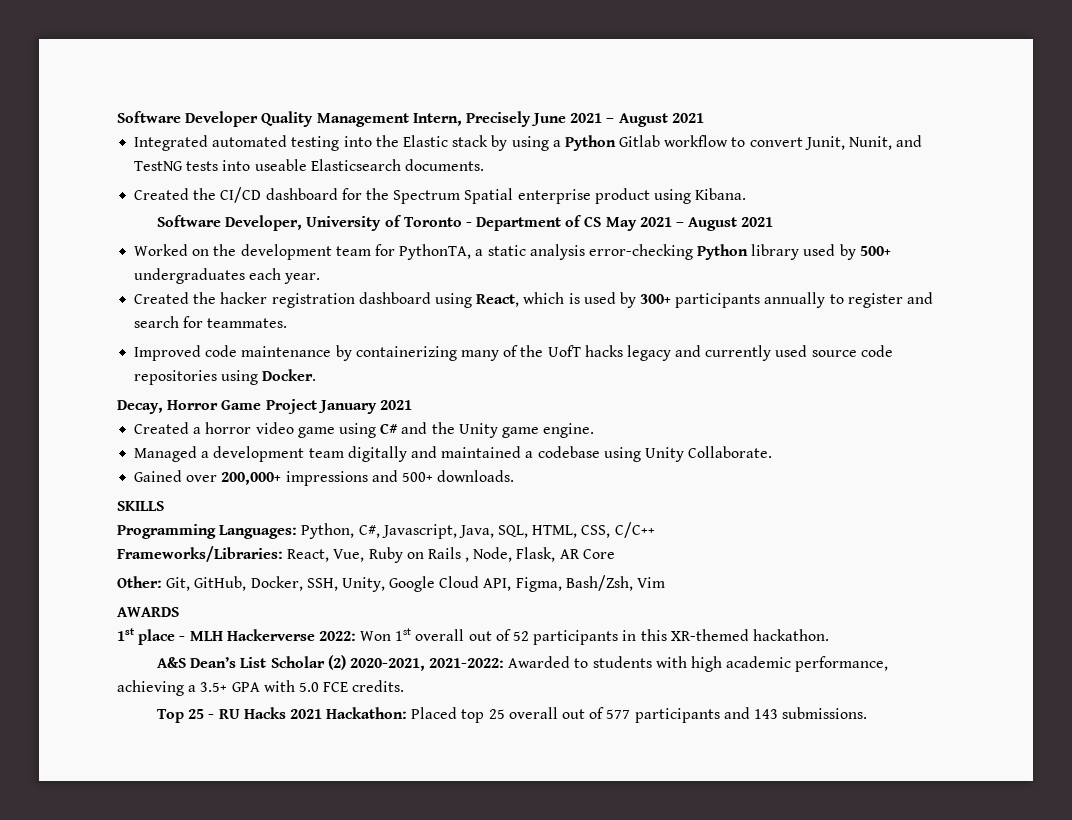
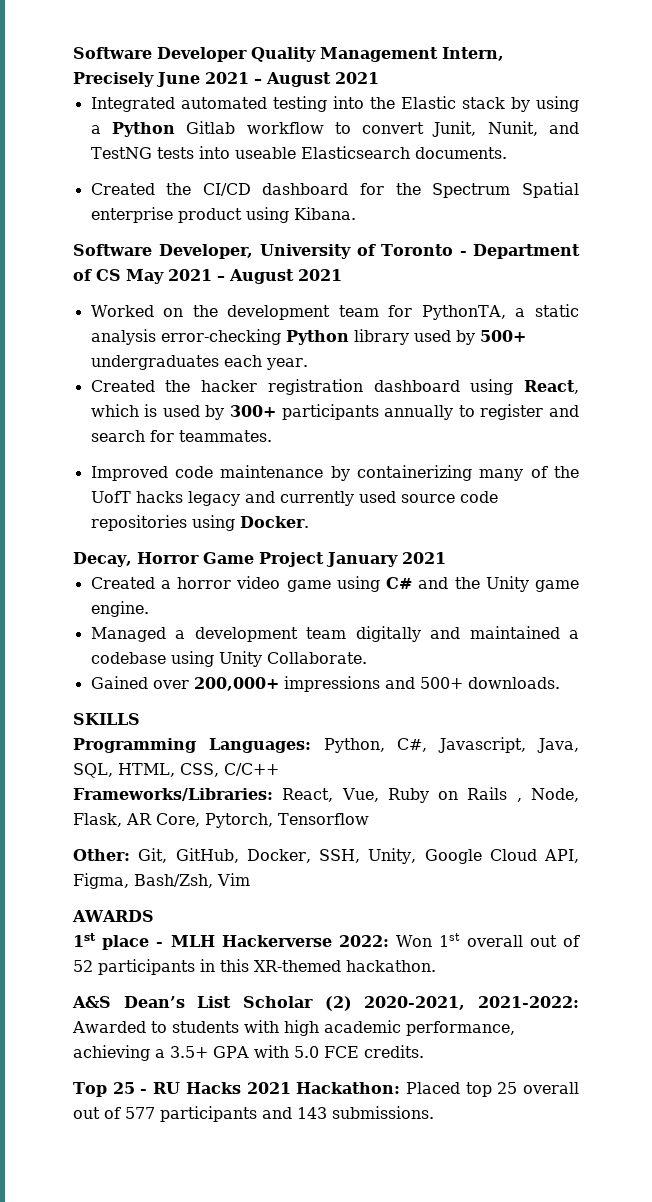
- Frameworks/Libraries: React, Vue, Ruby on Rails , Node, Flask, AR Core
+ Frameworks/Libraries: React, Vue, Ruby on Rails , Node, Flask, AR Core, Pytorch, Tensorflow

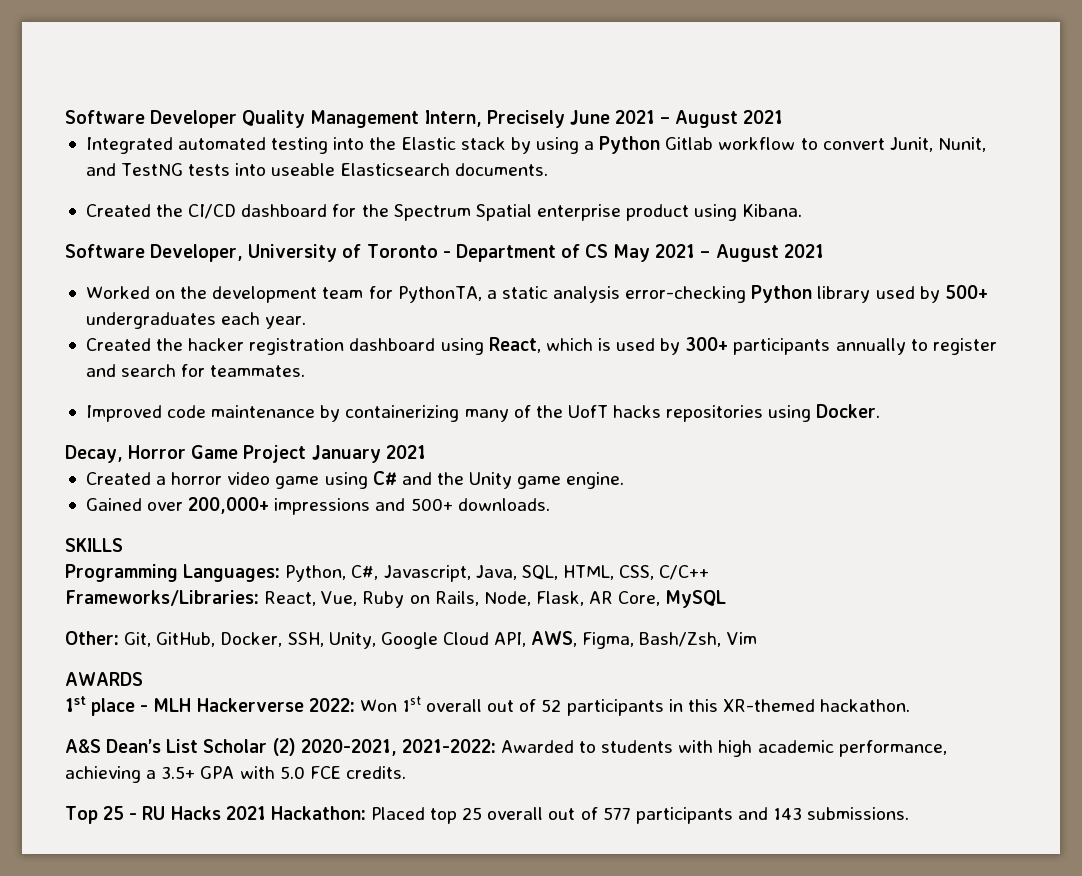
- Improved code maintenance by containerizing many of the UofT hacks legacy and currently used source code repositories using Docker.
+ Improved code maintenance by containerizing many of the UofT hacks repositories using Docker.
- Managed a development team digitally and maintained a codebase using Unity Collaborate.
- Frameworks/Libraries: React, Vue, Ruby on Rails , Node, Flask, AR Core, Pytorch, Tensorflow
+ Frameworks/Libraries: React, Vue, Ruby on Rails, Node, Flask, AR Core, MySQL
- Other: Git, GitHub, Docker, SSH, Unity, Google Cloud API, Figma, Bash/Zsh, Vim
+ Other: Git, GitHub, Docker, SSH, Unity, Google Cloud API, AWS, Figma, Bash/Zsh, Vim

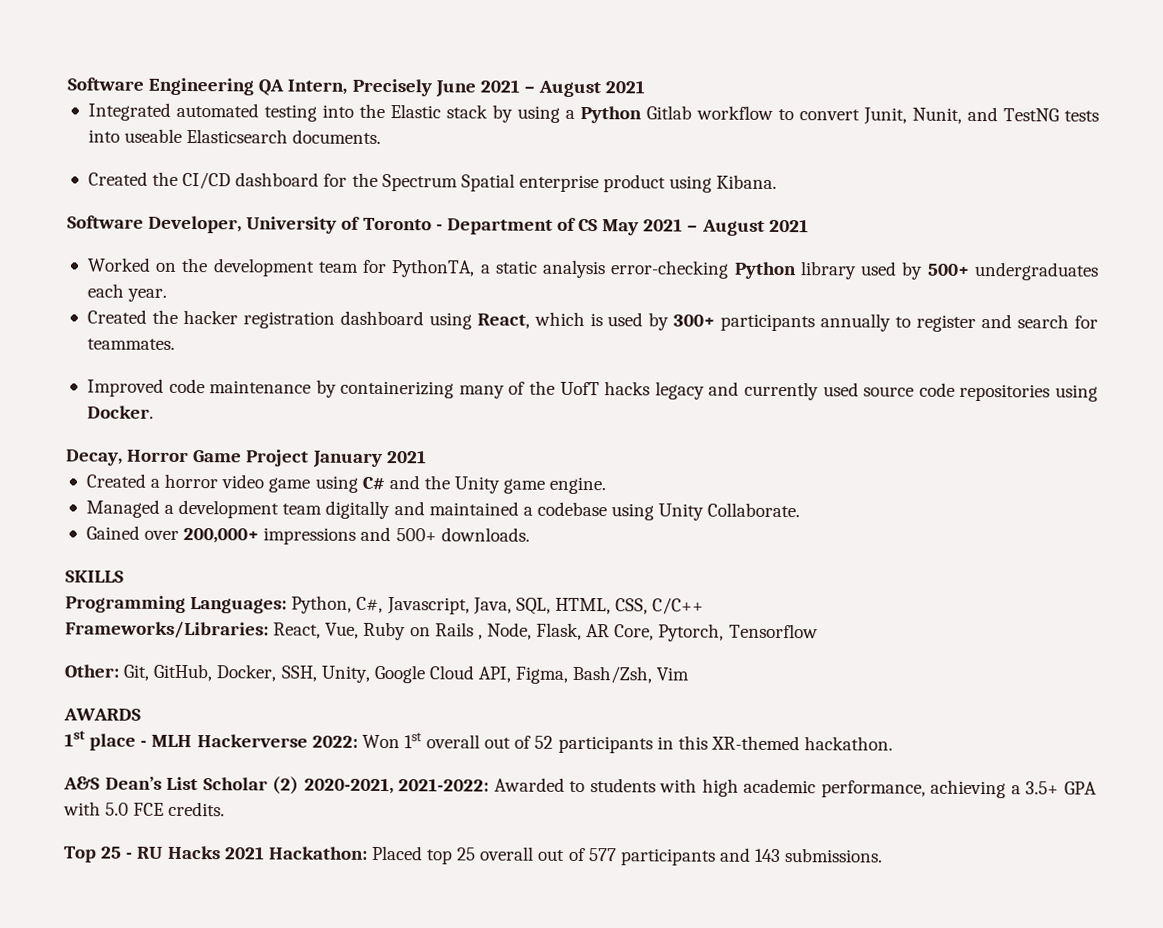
- Software Developer Quality Management Intern, Precisely June 2021 – August 2021
+ Software Engineering QA Intern, Precisely June 2021 – August 2021
- Improved code maintenance by containerizing many of the UofT hacks repositories using Docker.
+ Improved code maintenance by containerizing many of the UofT hacks legacy and currently used source code repositories using Docker.
+ Managed a development team digitally and maintained a codebase using Unity Collaborate.
- Frameworks/Libraries: React, Vue, Ruby on Rails, Node, Flask, AR Core, MySQL
+ Frameworks/Libraries: React, Vue, Ruby on Rails , Node, Flask, AR Core, Pytorch, Tensorflow
- Other: Git, GitHub, Docker, SSH, Unity, Google Cloud API, AWS, Figma, Bash/Zsh, Vim
+ Other: Git, GitHub, Docker, SSH, Unity, Google Cloud API, Figma, Bash/Zsh, Vim

